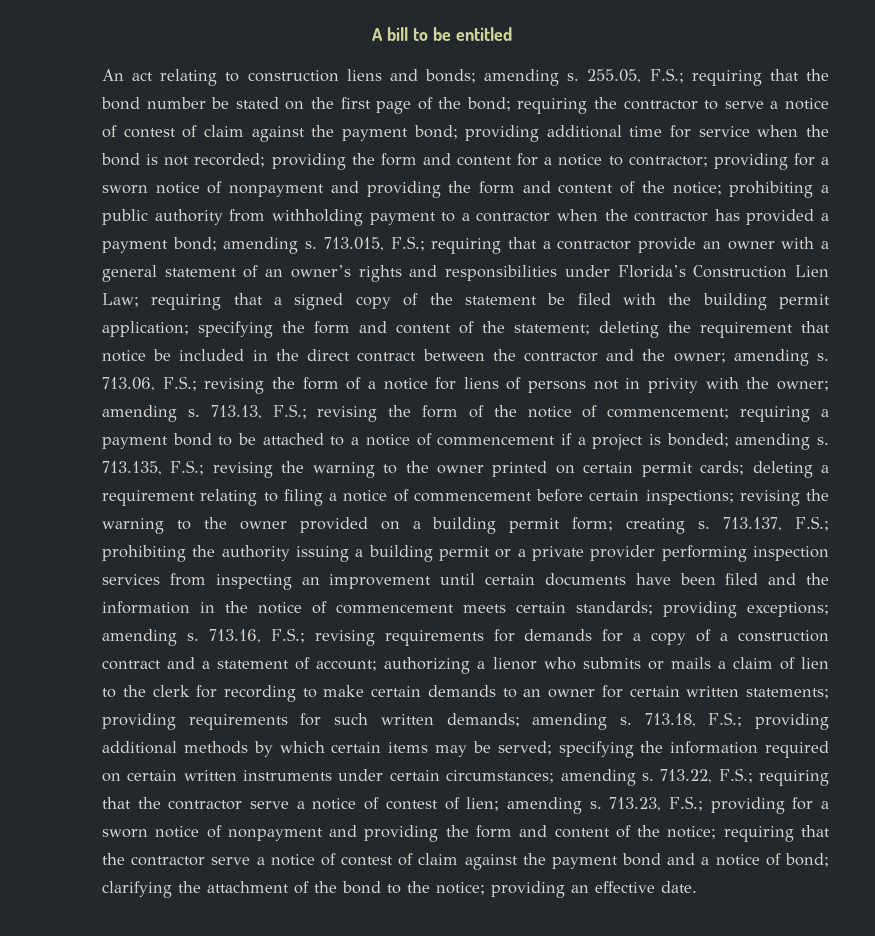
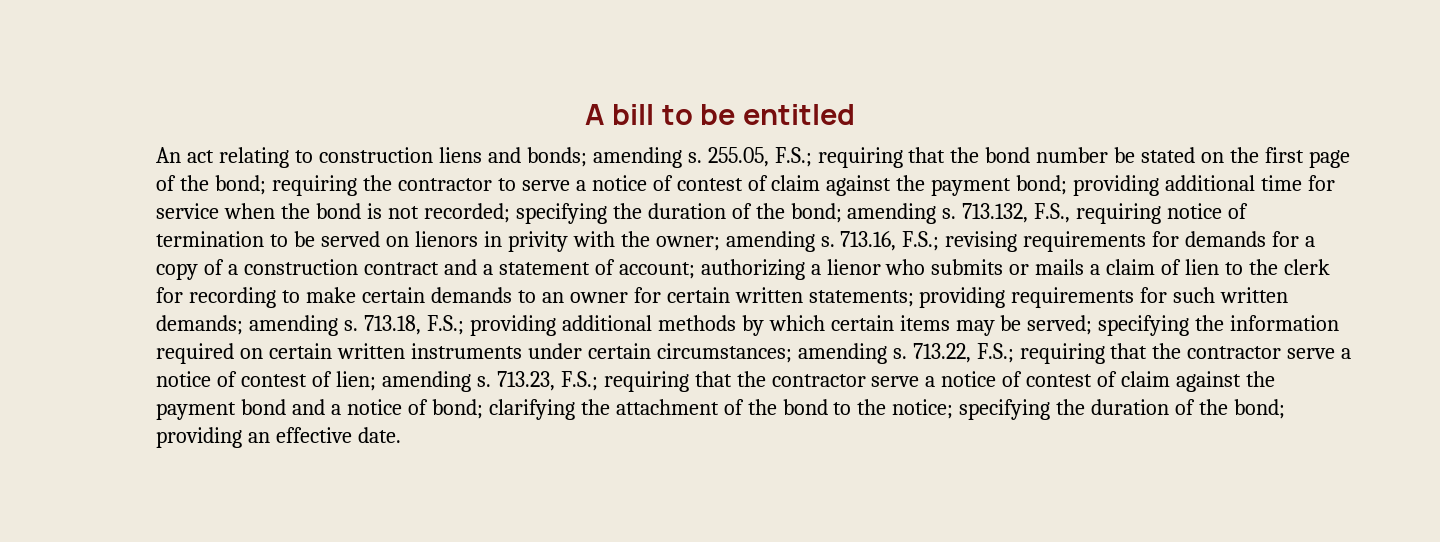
- 255.05, F.S.; requiring that the bond number be stated on the first page of the bond; requiring the contractor to serve a notice of contest of claim against the payment bond; providing additional time for service when the bond is not recorded; providing the form and content for a notice to contractor; providing for a sworn notice of nonpayment and providing the form and content of the notice; prohibiting a public authority from withholding payment to a contractor when the contractor has provided a payment bond; amending s. 713.015, F.S.; requiring that a contractor provide an owner with a general statement of an owner’s rights and responsibilities under Florida’s Construction Lien Law; requiring that a signed copy of the statement be filed with the building permit application; specifying the form and content of the statement; deleting the requirement that notice be included in the direct contract between the contractor and the owner; amending s. 713.06, F.S.; revising the form of a notice for liens of persons not in privity with the owner; amending s.
+ 255.05, F.S.; requiring that the bond number be stated on the first page of the bond; requiring the contractor to serve a notice of contest of claim against the payment bond; providing additional time for service when the bond is not recorded; specifying the duration of the bond; amending s. 713.132, F.S., requiring notice of termination to be served on lienors in privity with the owner; amending s.
- 713.13, F.S.; revising the form of the notice of commencement; requiring a payment bond to be attached to a notice of commencement if a project is bonded; amending s. 713.135, F.S.; revising the warning to the owner printed on certain permit cards; deleting a requirement relating to filing a notice of commencement before certain inspections; revising the warning to the owner provided on a building permit form; creating s. 713.137, F.S.; prohibiting the authority issuing a building permit or a private provider performing inspection services from inspecting an improvement until certain documents have been filed and the information in the notice of commencement meets certain standards; providing exceptions; amending s.
- 713.23, F.S.; providing for a sworn notice of nonpayment and providing the form and content of the notice; requiring that the contractor serve a notice of contest of claim against the payment bond and a notice of bond; clarifying the attachment of the bond to the notice; providing an effective date.
+ 713.23, F.S.; requiring that the contractor serve a notice of contest of claim against the payment bond and a notice of bond; clarifying the attachment of the bond to the notice; specifying the duration of the bond; providing an effective date.

